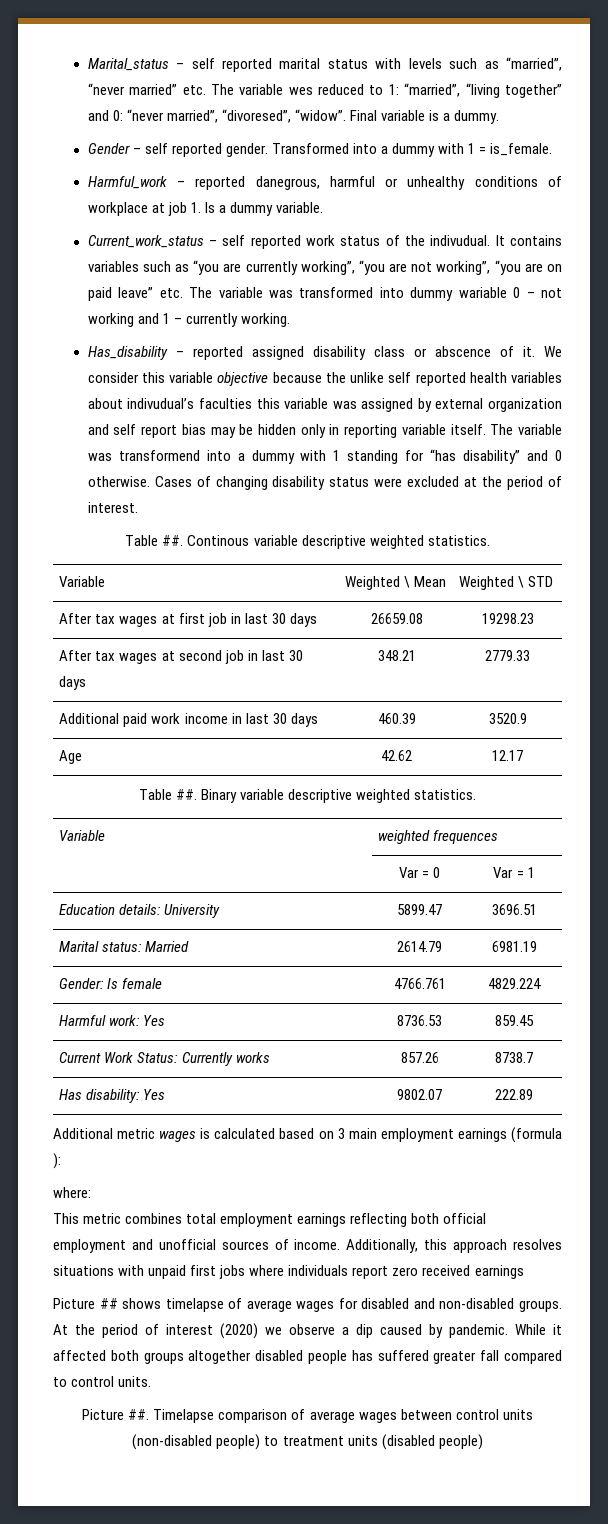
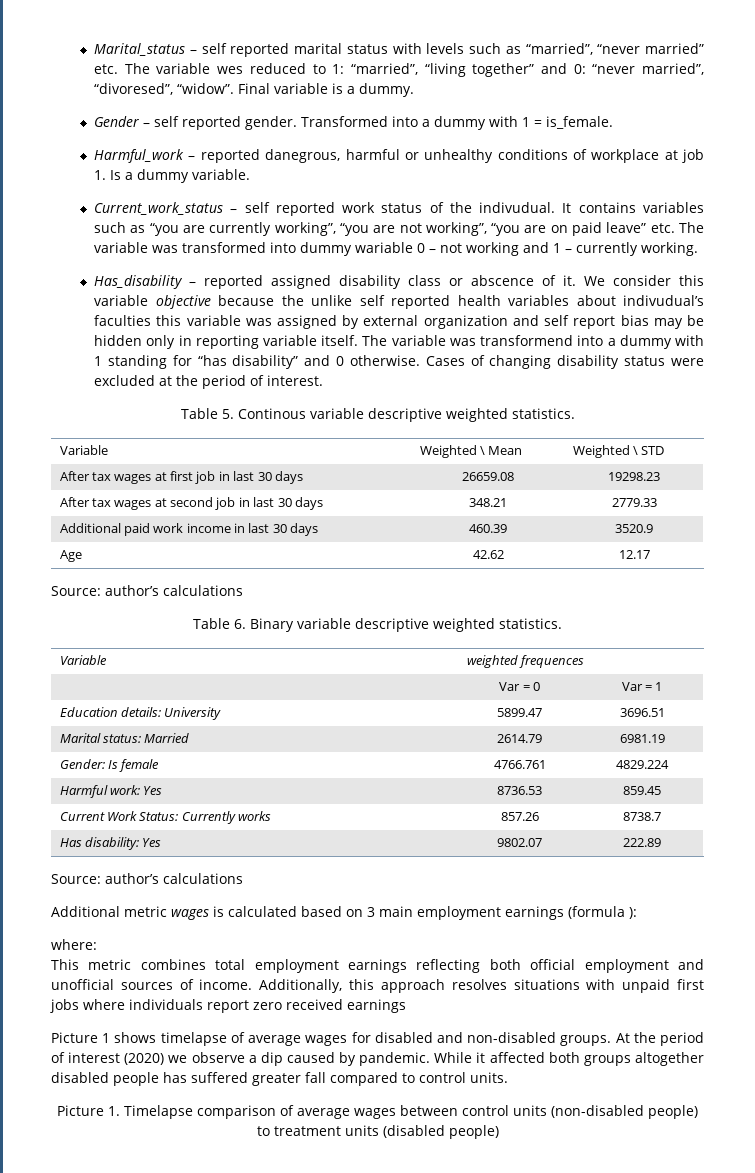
- Table ##. Continous variable descriptive weighted statistics.
+ Table 5. Continous variable descriptive weighted statistics.
  Age | 42.62 | 12.17
- Table ##. Binary variable descriptive weighted statistics.
+ Source: author’s calculations
+ Table 6. Binary variable descriptive weighted statistics.
  Has disability: Yes | 9802.07 | 222.89
+ Source: author’s calculations
- Picture ## shows timelapse of average wages for disabled and non-disabled groups.
+ Picture 1 shows timelapse of average wages for disabled and non-disabled groups.
- Picture ##. Timelapse comparison of average wages between control units (non-disabled people) to treatment units (disabled people)
+ Picture 1. Timelapse comparison of average wages between control units (non-disabled people) to treatment units (disabled people)

